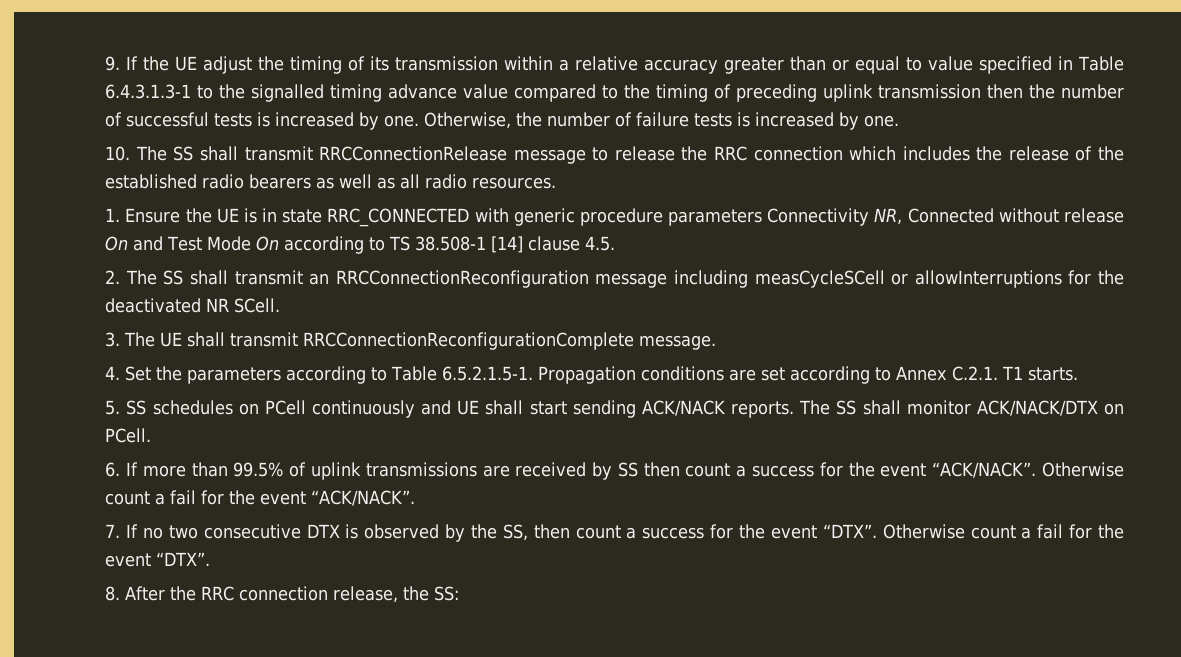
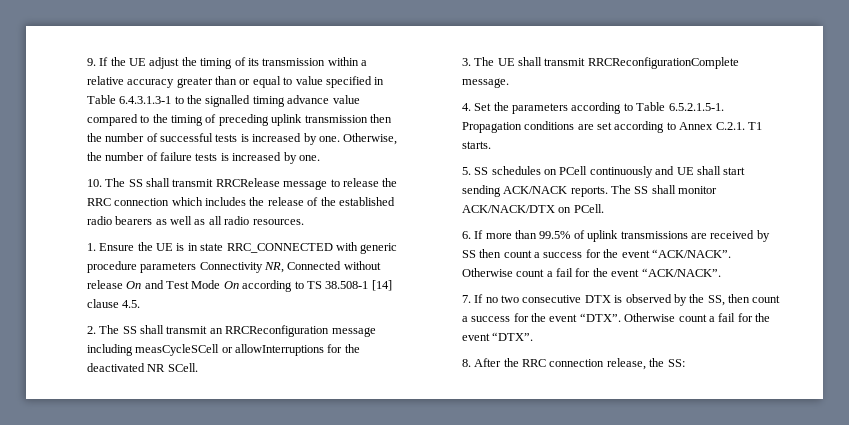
- 10. The SS shall transmit RRCConnectionRelease message to release the RRC connection which includes the release of the established radio bearers as well as all radio resources.
+ 10. The SS shall transmit RRCRelease message to release the RRC connection which includes the release of the established radio bearers as well as all radio resources.
- 2. The SS shall transmit an RRCConnectionReconfiguration message including measCycleSCell or allowInterruptions for the deactivated NR SCell.
+ 2. The SS shall transmit an RRCReconfiguration message including measCycleSCell or allowInterruptions for the deactivated NR SCell.
- 3. The UE shall transmit RRCConnectionReconfigurationComplete message.
+ 3. The UE shall transmit RRCReconfigurationComplete message.

